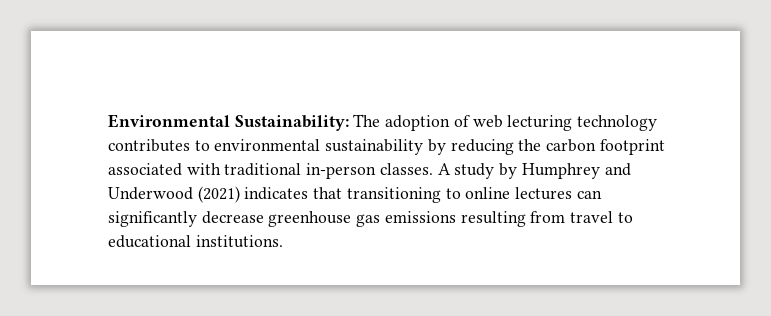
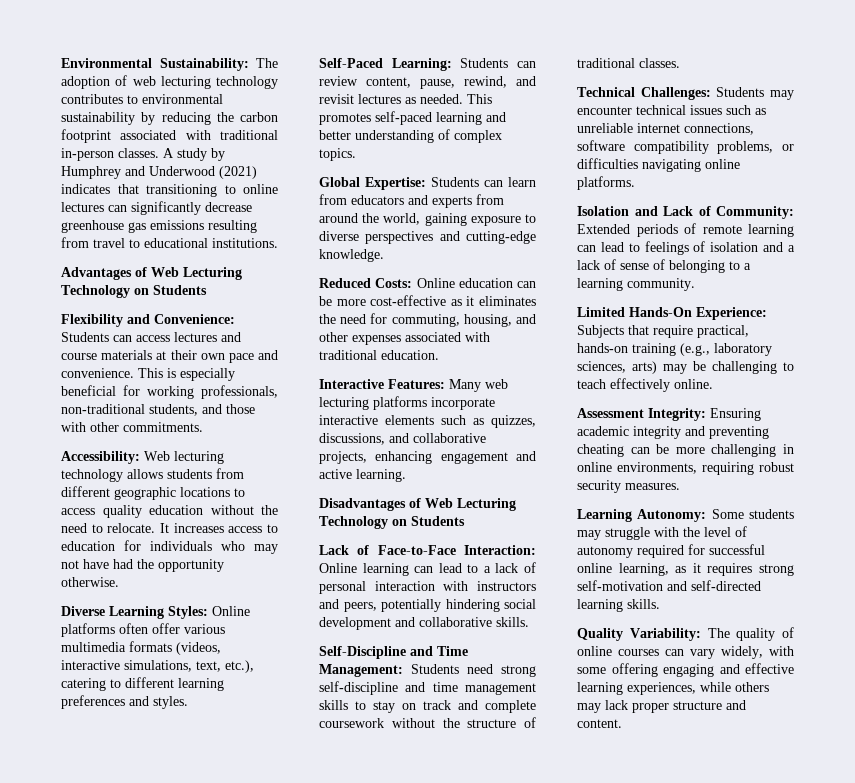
+ Advantages of Web Lecturing Technology on Students
+ Flexibility and Convenience: Students can access lectures and course materials at their own pace and convenience. This is especially beneficial for working professionals, non-traditional students, and those with other commitments.
+ Accessibility: Web lecturing technology allows students from different geographic locations to access quality education without the need to relocate. It increases access to education for individuals who may not have had the opportunity otherwise.
+ Diverse Learning Styles: Online platforms often offer various multimedia formats (videos, interactive simulations, text, etc.), catering to different learning preferences and styles.
+ Self-Paced Learning: Students can review content, pause, rewind, and revisit lectures as needed. This promotes self-paced learning and better understanding of complex topics.
+ Global Expertise: Students can learn from educators and experts from around the world, gaining exposure to diverse perspectives and cutting-edge knowledge.
+ Reduced Costs: Online education can be more cost-effective as it eliminates the need for commuting, housing, and other expenses associated with traditional education.
+ Interactive Features: Many web lecturing platforms incorporate interactive elements such as quizzes, discussions, and collaborative projects, enhancing engagement and active learning.
+ Disadvantages of Web Lecturing Technology on Students
+ Lack of Face-to-Face Interaction: Online learning can lead to a lack of personal interaction with instructors and peers, potentially hindering social development and collaborative skills.
+ Self-Discipline and Time Management: Students need strong self-discipline and time management skills to stay on track and complete coursework without the structure of traditional classes.
+ Technical Challenges: Students may encounter technical issues such as unreliable internet connections, software compatibility problems, or difficulties navigating online platforms.
+ Isolation and Lack of Community: Extended periods of remote learning can lead to feelings of isolation and a lack of sense of belonging to a learning community.
+ Limited Hands-On Experience: Subjects that require practical, hands-on training (e.g., laboratory sciences, arts) may be challenging to teach effectively online.
+ Assessment Integrity: Ensuring academic integrity and preventing cheating can be more challenging in online environments, requiring robust security measures.
+ Learning Autonomy: Some students may struggle with the level of autonomy required for successful online learning, as it requires strong self-motivation and self-directed learning skills.
+ Quality Variability: The quality of online courses can vary widely, with some offering engaging and effective learning experiences, while others may lack proper structure and content.

